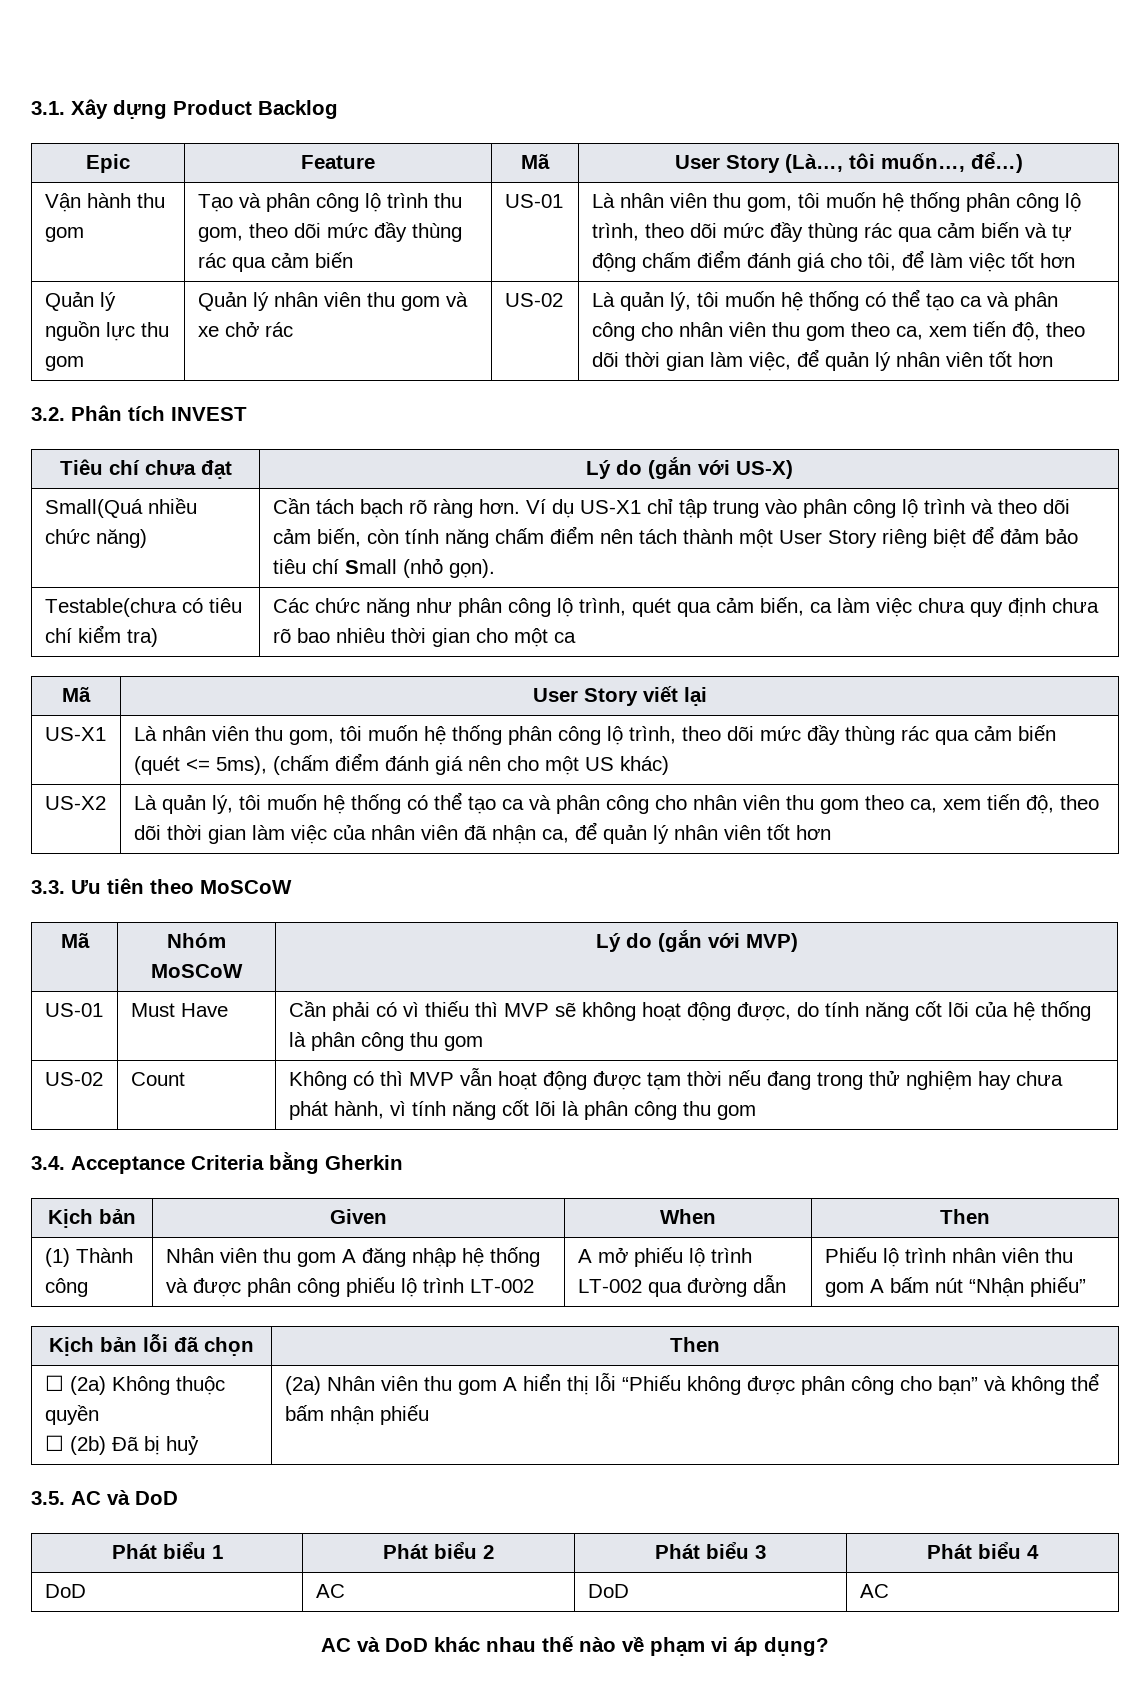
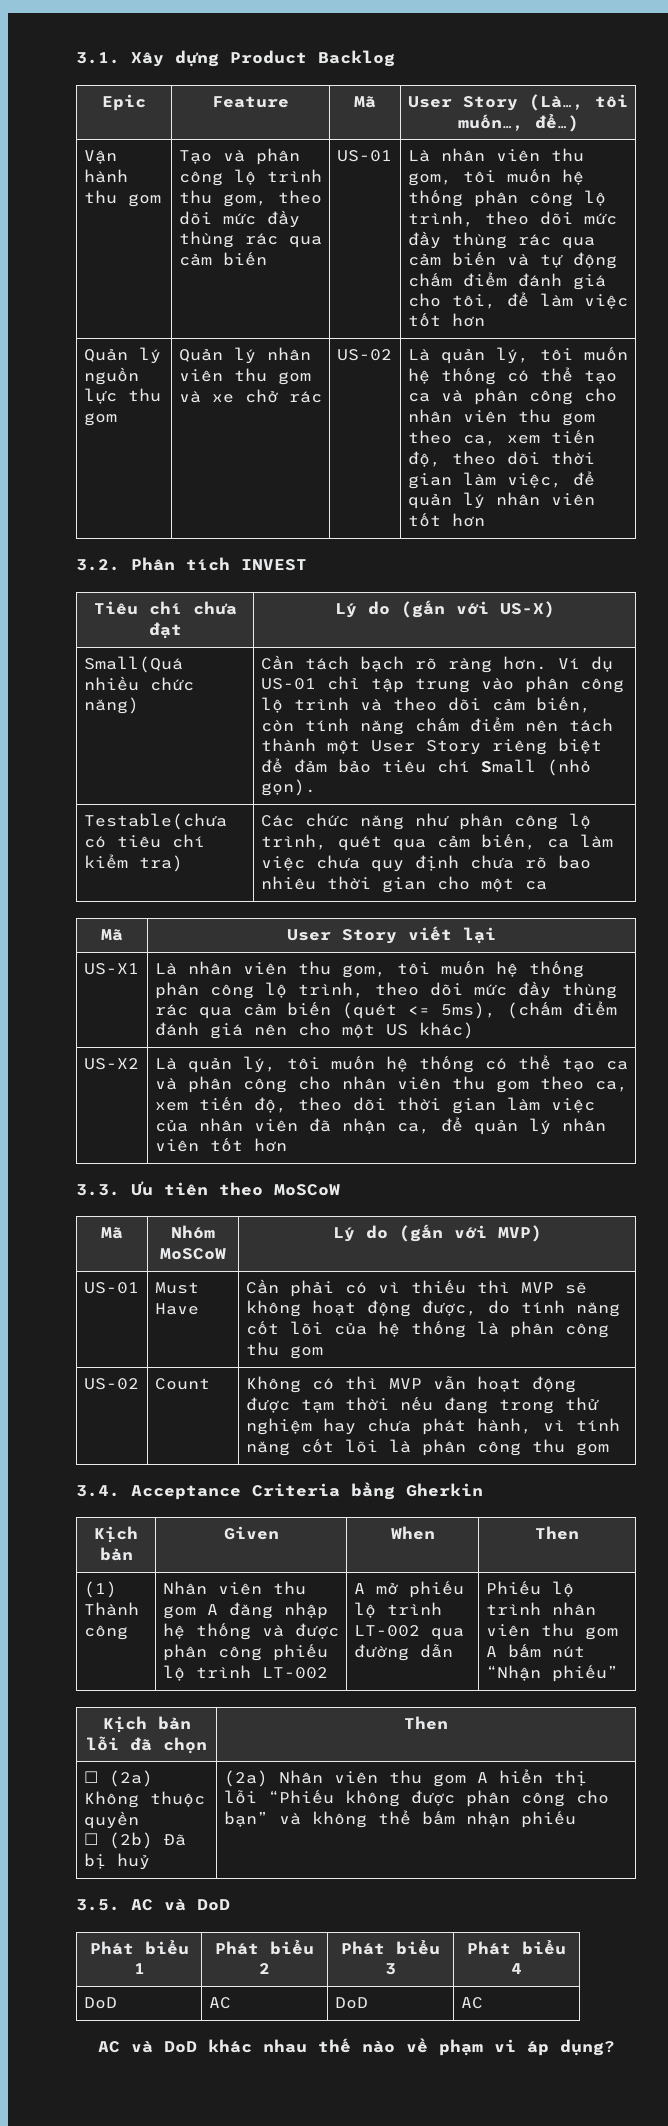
- Ví dụ US-X1 chỉ tập trung vào phân công lộ trình và theo dõi cảm biến, còn tính năng chấm điểm nên tách thành một User Story riêng biệt để đảm bảo tiêu chí Small (nhỏ gọn).
+ Ví dụ US-01 chỉ tập trung vào phân công lộ trình và theo dõi cảm biến, còn tính năng chấm điểm nên tách thành một User Story riêng biệt để đảm bảo tiêu chí Small (nhỏ gọn).

